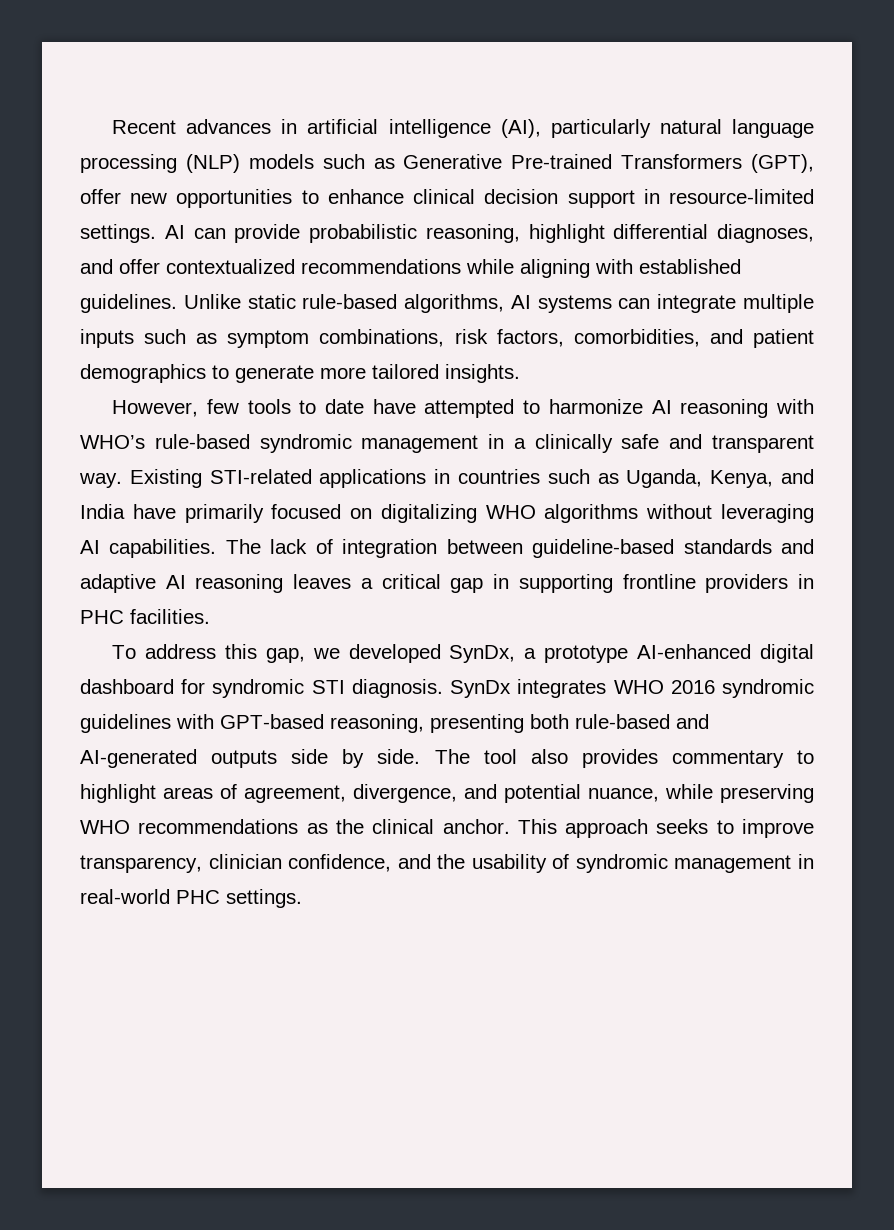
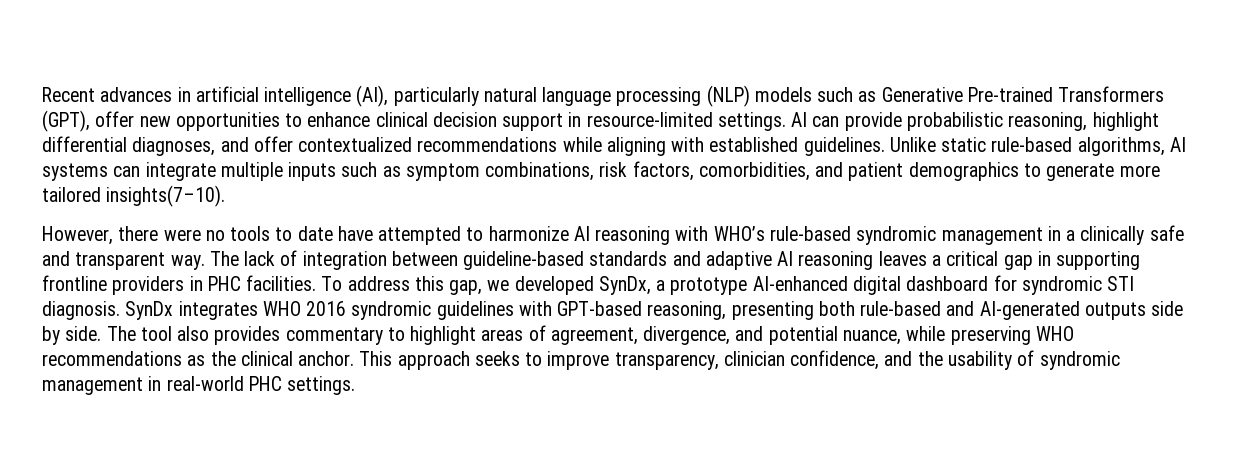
- Unlike static rule-based algorithms, AI systems can integrate multiple inputs such as symptom combinations, risk factors, comorbidities, and patient demographics to generate more tailored insights.
+ Unlike static rule-based algorithms, AI systems can integrate multiple inputs such as symptom combinations, risk factors, comorbidities, and patient demographics to generate more tailored insights(7–10).
- However, few tools to date have attempted to harmonize AI reasoning with WHO’s rule-based syndromic management in a clinically safe and transparent way.
+ However, there were no tools to date have attempted to harmonize AI reasoning with WHO’s rule-based syndromic management in a clinically safe and transparent way.
- Existing STI-related applications in countries such as Uganda, Kenya, and India have primarily focused on digitalizing WHO algorithms without leveraging AI capabilities.
- The lack of integration between guideline-based standards and adaptive AI reasoning leaves a critical gap in supporting frontline providers in PHC facilities.
- To address this gap, we developed SynDx, a prototype AI-enhanced digital dashboard for syndromic STI diagnosis.
+ The lack of integration between guideline-based standards and adaptive AI reasoning leaves a critical gap in supporting frontline providers in PHC facilities. To address this gap, we developed SynDx, a prototype AI-enhanced digital dashboard for syndromic STI diagnosis.

